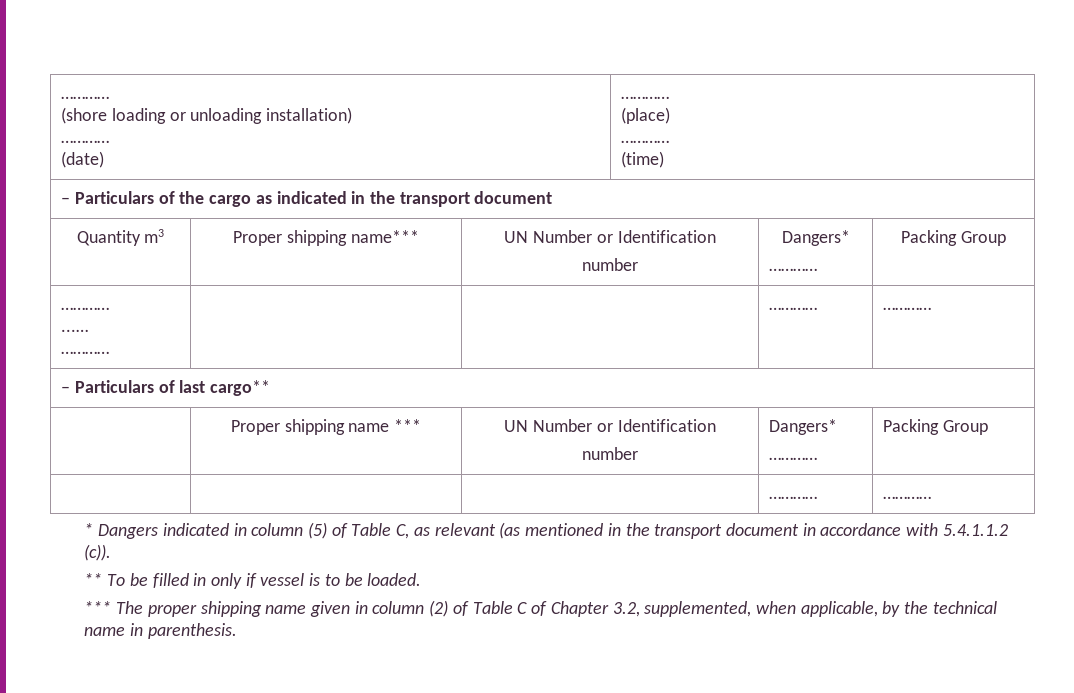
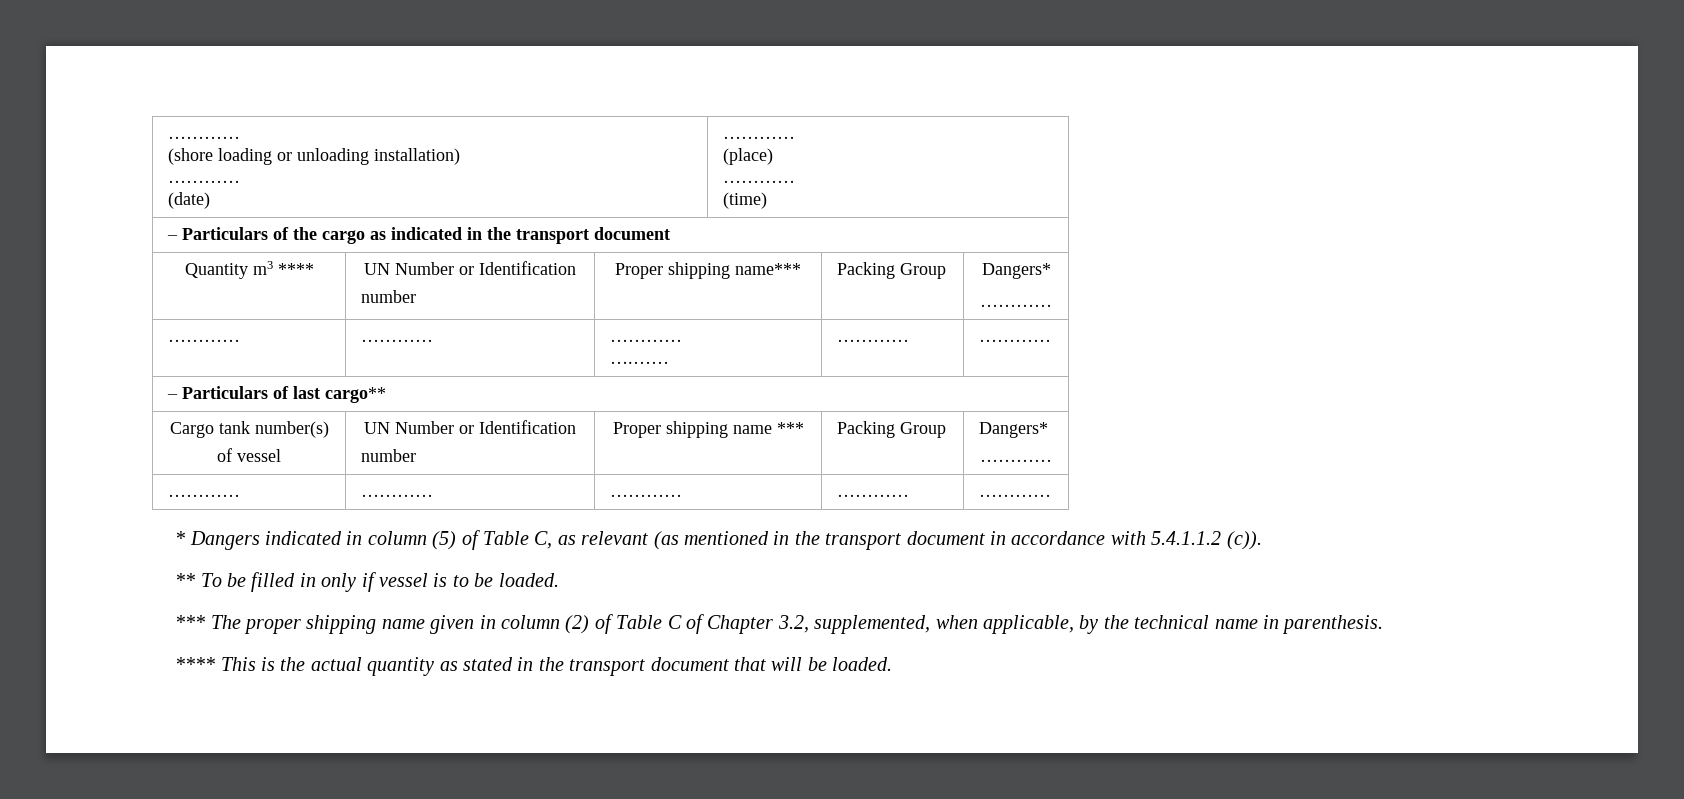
- Quantity m3 | Proper shipping name*** | UN Number or Identification
- number | Dangers*
- ………… | Packing Group
+ Quantity m3 **** | UN Number or Identification
+ number | Proper shipping name*** | Packing Group | Dangers*
  …………
- ...…
- ………… | | | ………… | …………
+ ………… | ………… | …………
+ ….…… | ………… | …………
- | Proper shipping name *** | UN Number or Identification
- number | Dangers*
- ………… | Packing Group
- | | | ………… | …………
+ Cargo tank number(s)
+ of vessel | UN Number or Identification
+ number | Proper shipping name *** | Packing Group | Dangers*
+ …………
+ ………… | ………… | ………… | ………… | …………
+ **** This is the actual quantity as stated in the transport document that will be loaded.

